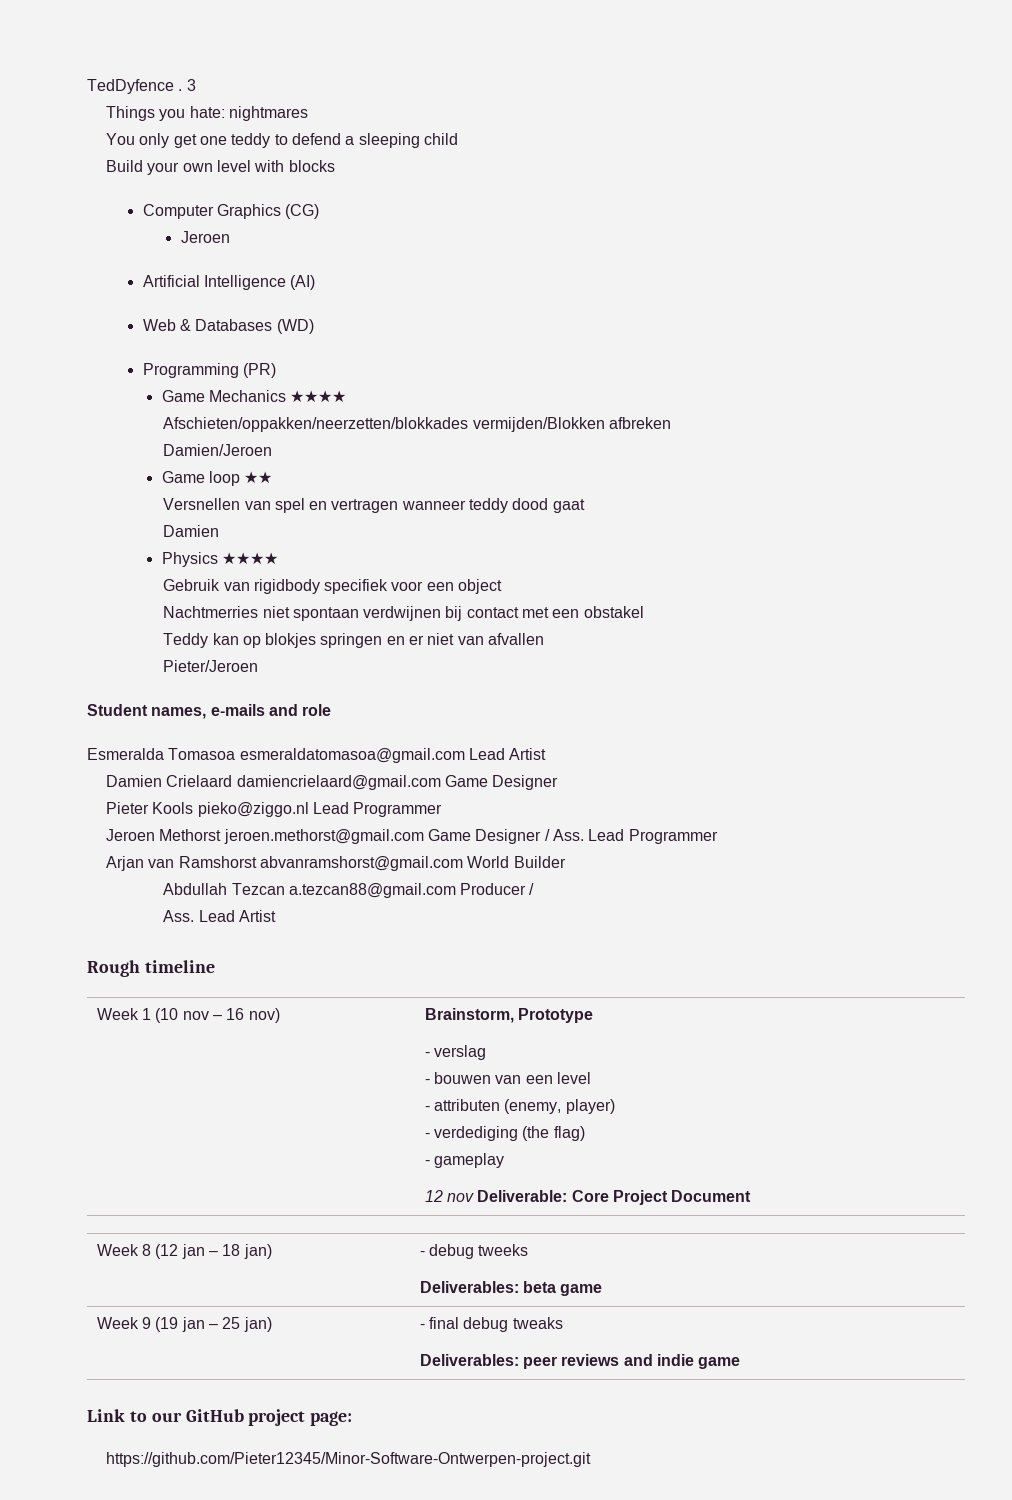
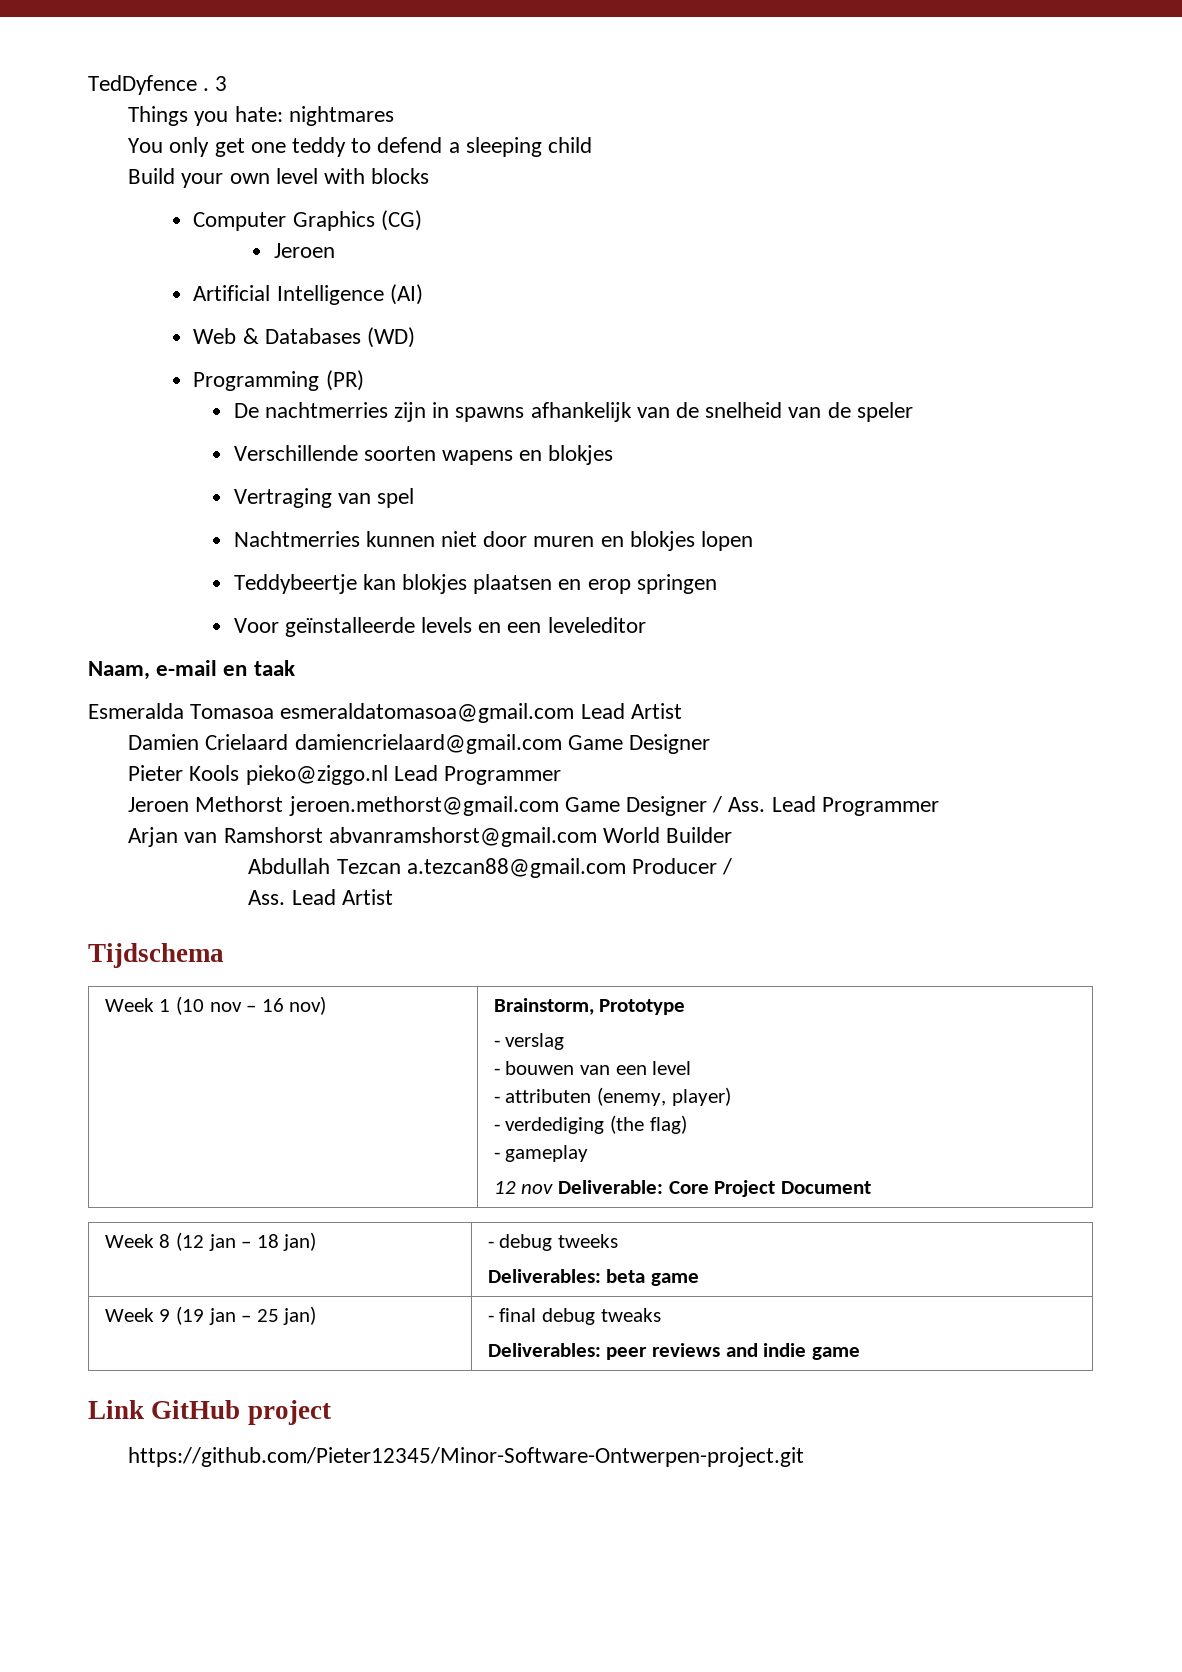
- Game Mechanics ★★★★
- Afschieten/oppakken/neerzetten/blokkades vermijden/Blokken afbreken
- Damien/Jeroen
- Game loop ★★
- Versnellen van spel en vertragen wanneer teddy dood gaat
- Damien
- Physics ★★★★
- Gebruik van rigidbody specifiek voor een object
- Nachtmerries niet spontaan verdwijnen bij contact met een obstakel
- Teddy kan op blokjes springen en er niet van afvallen
- Pieter/Jeroen
- Student names, e-mails and role
+ De nachtmerries zijn in spawns afhankelijk van de snelheid van de speler
+ Verschillende soorten wapens en blokjes
+ Vertraging van spel
+ Nachtmerries kunnen niet door muren en blokjes lopen
+ Teddybeertje kan blokjes plaatsen en erop springen
+ Voor geïnstalleerde levels en een leveleditor
+ Naam, e-mail en taak
- Rough timeline
+ Tijdschema
- Link to our GitHub project page:
+ Link GitHub project

